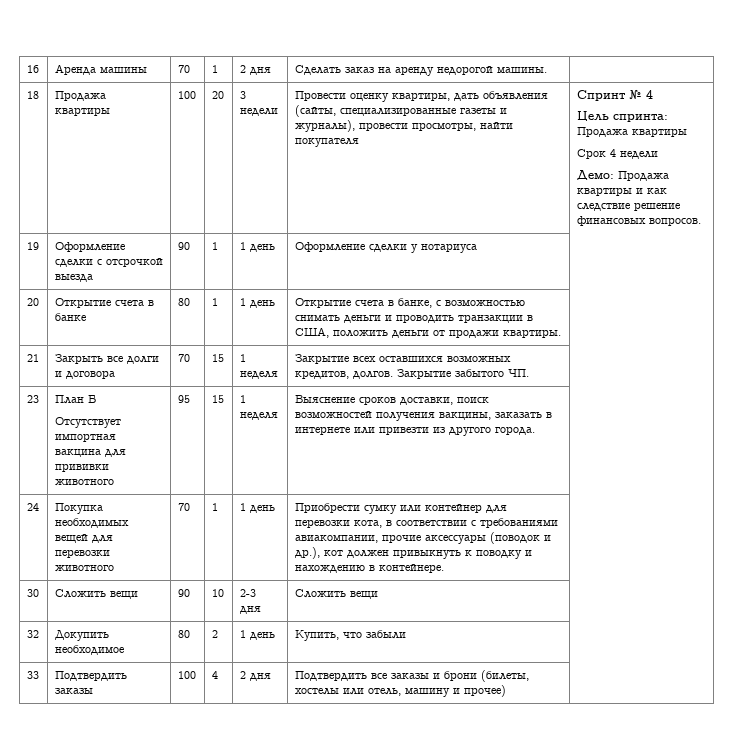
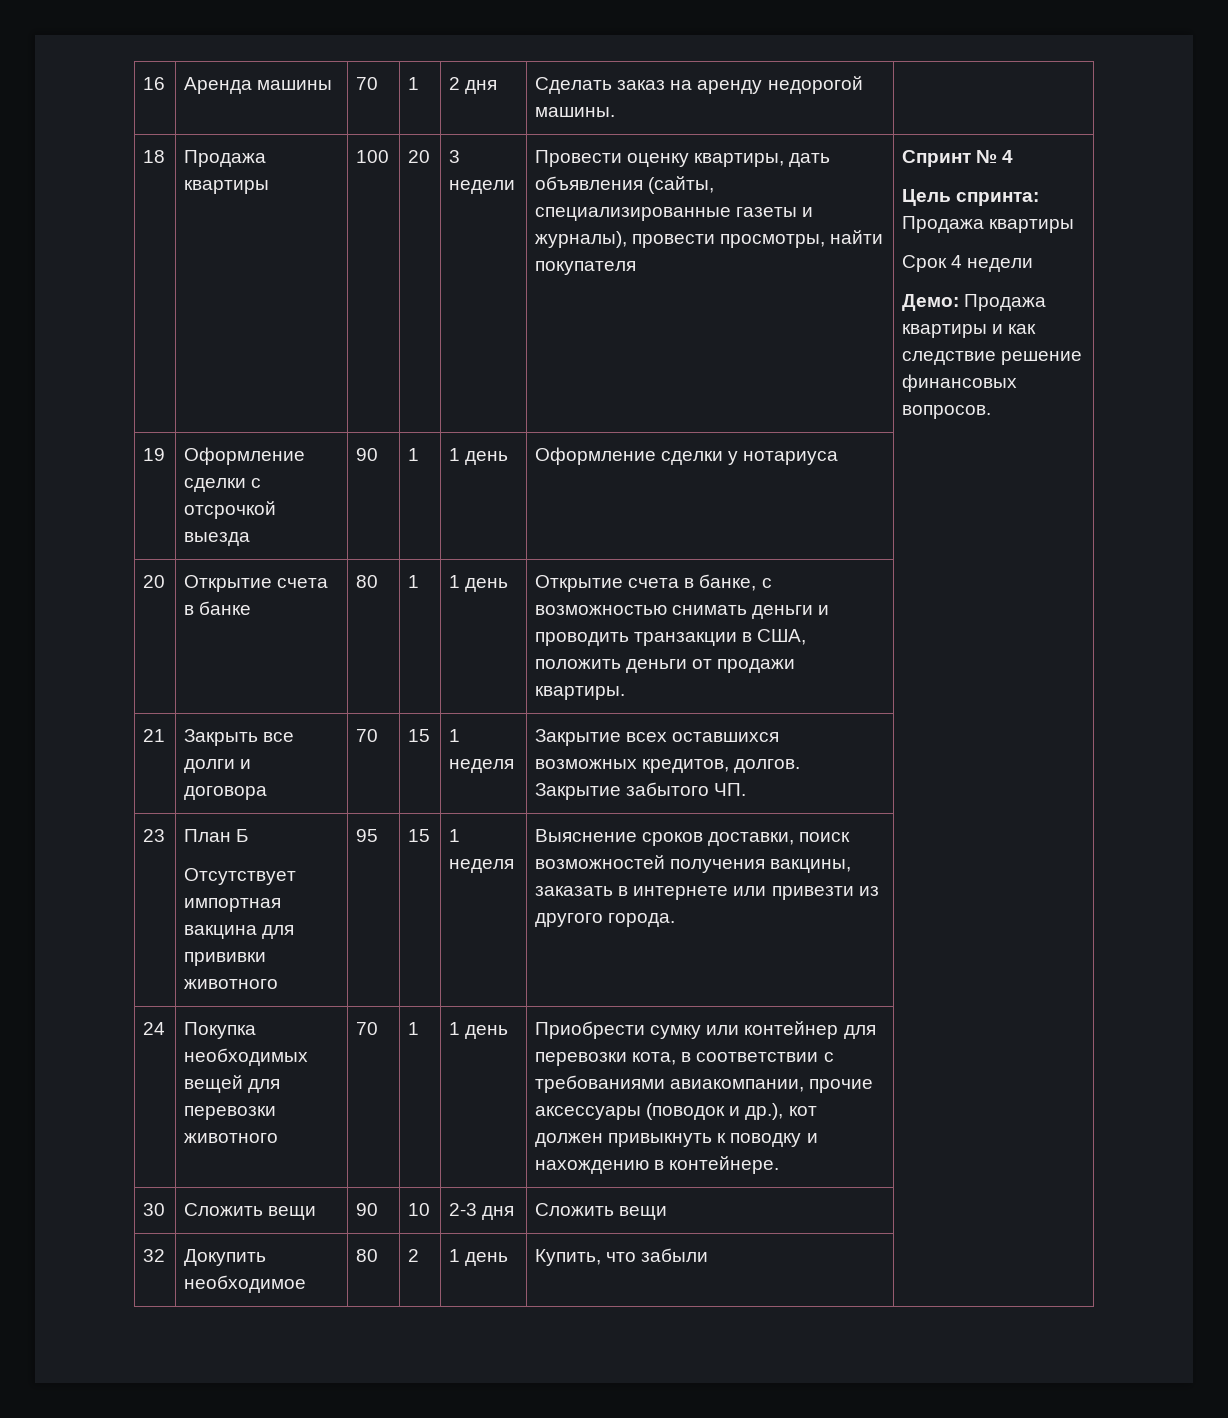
- 33 | Подтвердить заказы | 100 | 4 | 2 дня | Подтвердить все заказы и брони (билеты, хостелы или отель, машину и прочее) |

